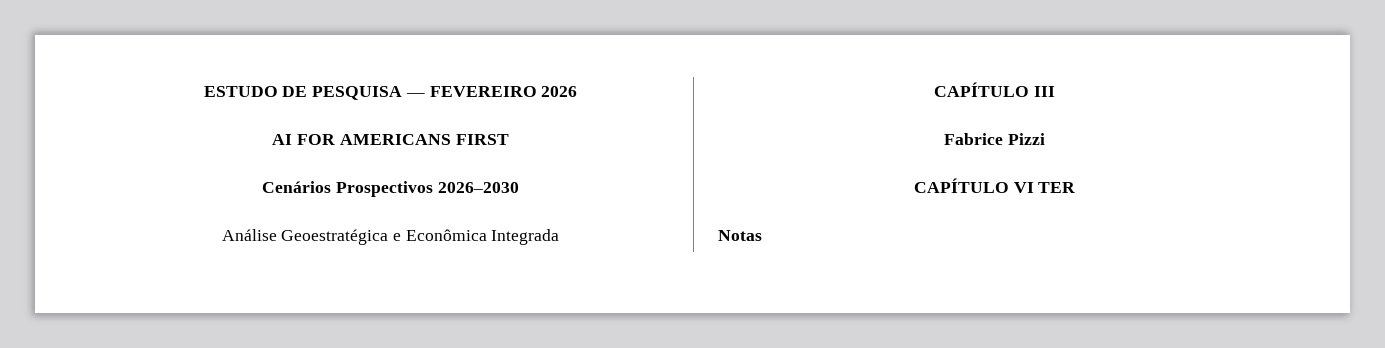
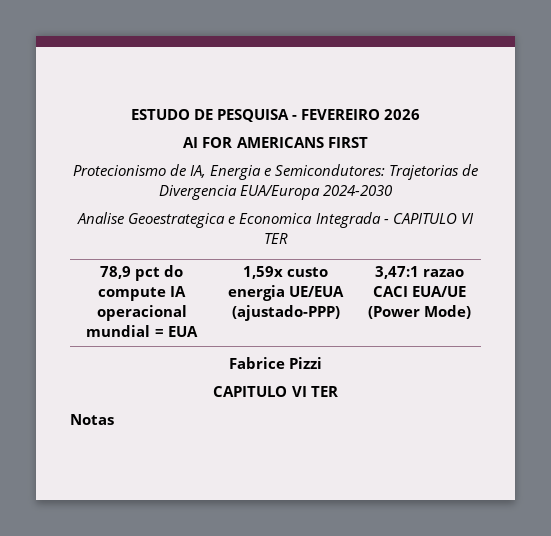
- ESTUDO DE PESQUISA — FEVEREIRO 2026
+ ESTUDO DE PESQUISA - FEVEREIRO 2026
- Cenários Prospectivos 2026–2030
- Análise Geoestratégica e Econômica Integrada
- CAPÍTULO III
+ Protecionismo de IA, Energia e Semicondutores: Trajetorias de Divergencia EUA/Europa 2024-2030
+ Analise Geoestrategica e Economica Integrada - CAPITULO VI TER
+ 78,9 pct do compute IA operacional mundial = EUA | 1,59x custo energia UE/EUA (ajustado-PPP) | 3,47:1 razao CACI EUA/UE (Power Mode)
  Fabrice Pizzi
- CAPÍTULO VI TER
+ CAPITULO VI TER

